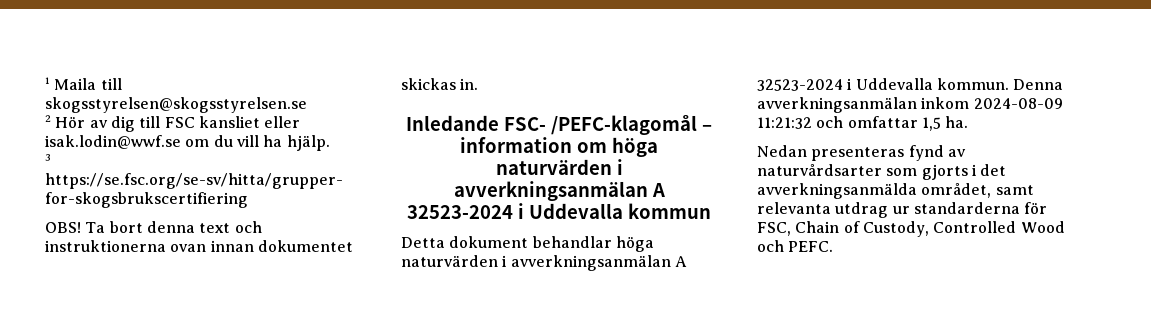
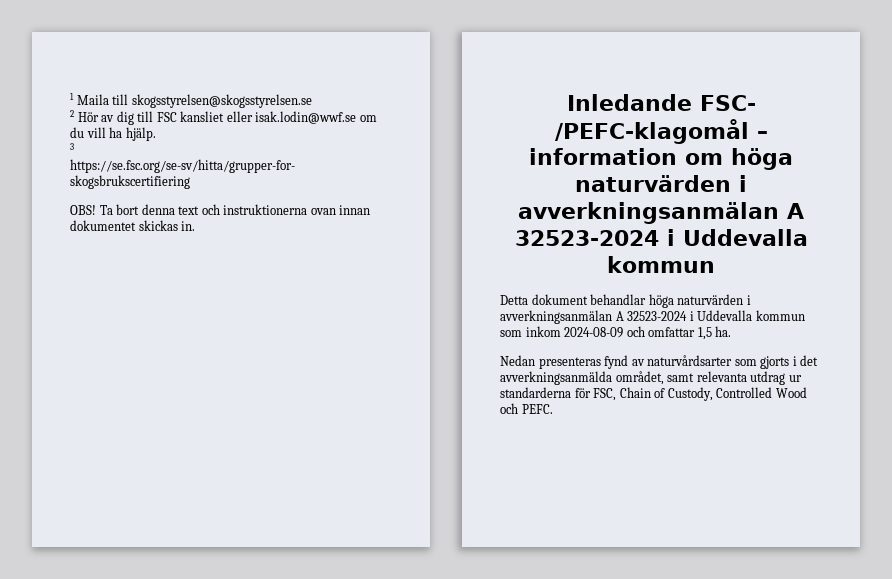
- Detta dokument behandlar höga naturvärden i avverkningsanmälan A 32523-2024 i Uddevalla kommun. Denna avverkningsanmälan inkom 2024-08-09 11:21:32 och omfattar 1,5 ha.
+ Detta dokument behandlar höga naturvärden i avverkningsanmälan A 32523-2024 i Uddevalla kommun som inkom 2024-08-09 och omfattar 1,5 ha.

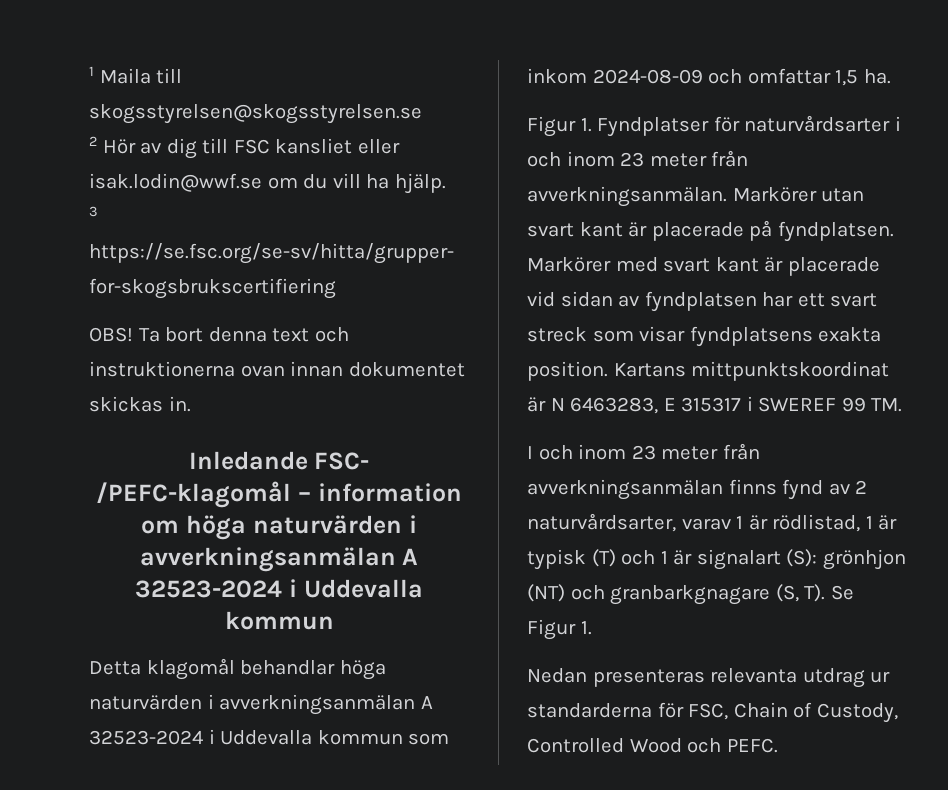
- Detta dokument behandlar höga naturvärden i avverkningsanmälan A 32523-2024 i Uddevalla kommun som inkom 2024-08-09 och omfattar 1,5 ha.
+ Detta klagomål behandlar höga naturvärden i avverkningsanmälan A 32523-2024 i Uddevalla kommun som inkom 2024-08-09 och omfattar 1,5 ha.
- Nedan presenteras fynd av naturvårdsarter som gjorts i det avverkningsanmälda området, samt relevanta utdrag ur standarderna för FSC, Chain of Custody, Controlled Wood och PEFC.
+ Figur 1. Fyndplatser för naturvårdsarter i och inom 23 meter från avverkningsanmälan. Markörer utan svart kant är placerade på fyndplatsen. Markörer med svart kant är placerade vid sidan av fyndplatsen har ett svart streck som visar fyndplatsens exakta position. Kartans mittpunktskoordinat är N 6463283, E 315317 i SWEREF 99 TM.
+ I och inom 23 meter från avverkningsanmälan finns fynd av 2 naturvårdsarter, varav 1 är rödlistad, 1 är typisk (T) och 1 är signalart (S): grönhjon (NT) och granbarkgnagare (S, T). Se Figur 1.
+ Nedan presenteras relevanta utdrag ur standarderna för FSC, Chain of Custody, Controlled Wood och PEFC.

